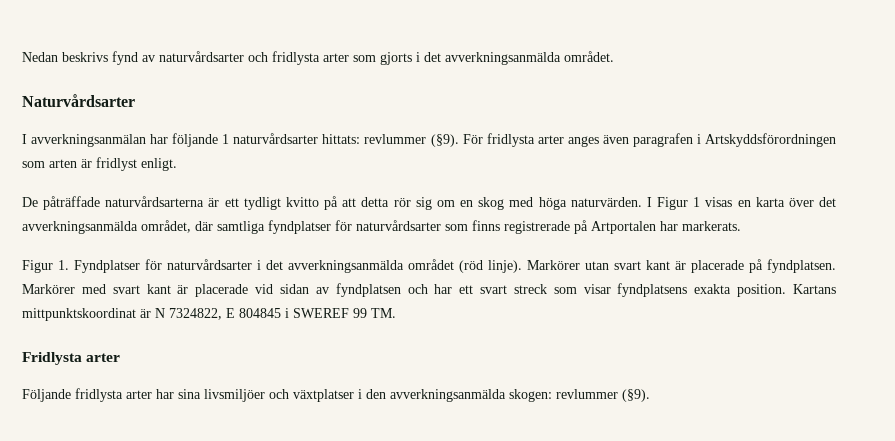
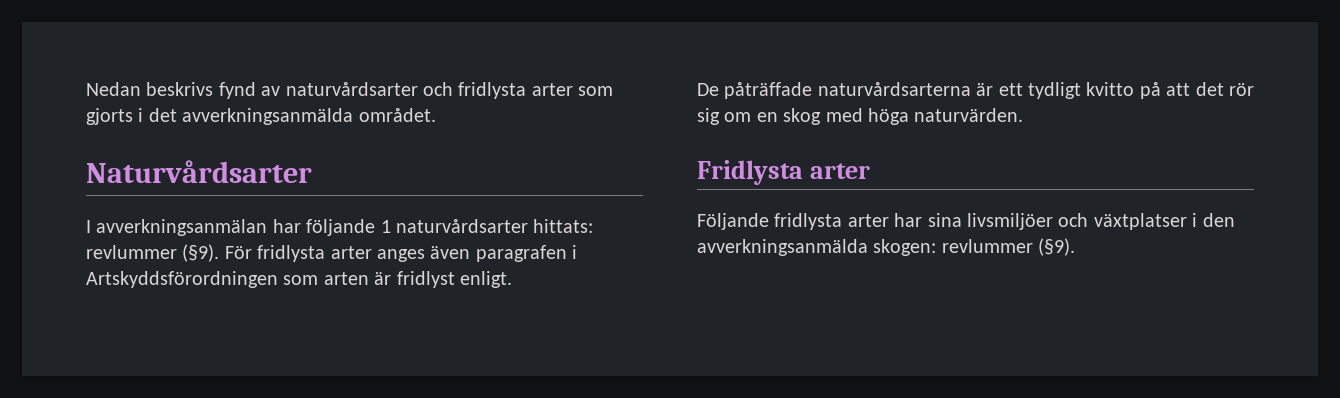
- De påträffade naturvårdsarterna är ett tydligt kvitto på att detta rör sig om en skog med höga naturvärden. I Figur 1 visas en karta över det avverkningsanmälda området, där samtliga fyndplatser för naturvårdsarter som finns registrerade på Artportalen har markerats.
- Figur 1. Fyndplatser för naturvårdsarter i det avverkningsanmälda området (röd linje). Markörer utan svart kant är placerade på fyndplatsen. Markörer med svart kant är placerade vid sidan av fyndplatsen och har ett svart streck som visar fyndplatsens exakta position. Kartans mittpunktskoordinat är N 7324822, E 804845 i SWEREF 99 TM.
+ De påträffade naturvårdsarterna är ett tydligt kvitto på att det rör sig om en skog med höga naturvärden.

